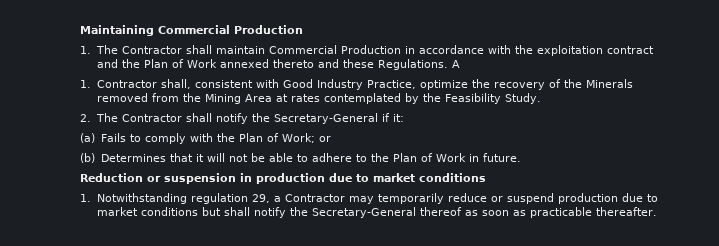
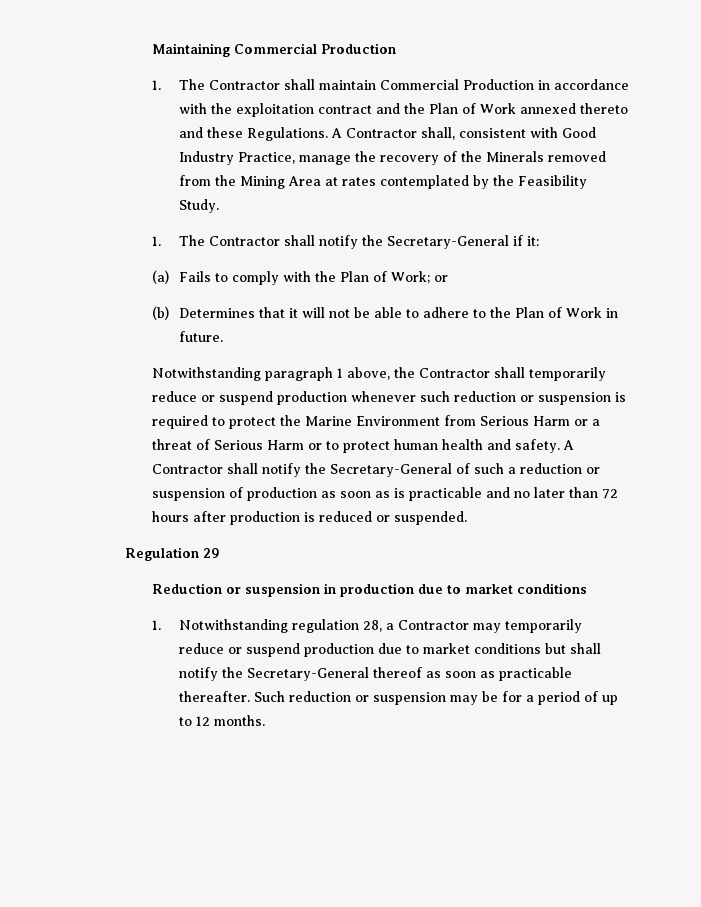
- A
- 1. Contractor shall, consistent with Good Industry Practice, optimize the recovery of the Minerals removed from the Mining Area at rates contemplated by the Feasibility Study.
+ A Contractor shall, consistent with Good Industry Practice, manage the recovery of the Minerals removed from the Mining Area at rates contemplated by the Feasibility Study.
- 2. The Contractor shall notify the Secretary-General if it:
+ 1. The Contractor shall notify the Secretary-General if it:
+ Notwithstanding paragraph 1 above, the Contractor shall temporarily reduce or suspend production whenever such reduction or suspension is required to protect the Marine Environment from Serious Harm or a threat of Serious Harm or to protect human health and safety. A Contractor shall notify the Secretary-General of such a reduction or suspension of production as soon as is practicable and no later than 72 hours after production is reduced or suspended.
+ Regulation 29
- 1. Notwithstanding regulation 29, a Contractor may temporarily reduce or suspend production due to market conditions but shall notify the Secretary-General thereof as soon as practicable thereafter.
+ 1. Notwithstanding regulation 28, a Contractor may temporarily reduce or suspend production due to market conditions but shall notify the Secretary-General thereof as soon as practicable thereafter.
+ Such reduction or suspension may be for a period of up to 12 months.

